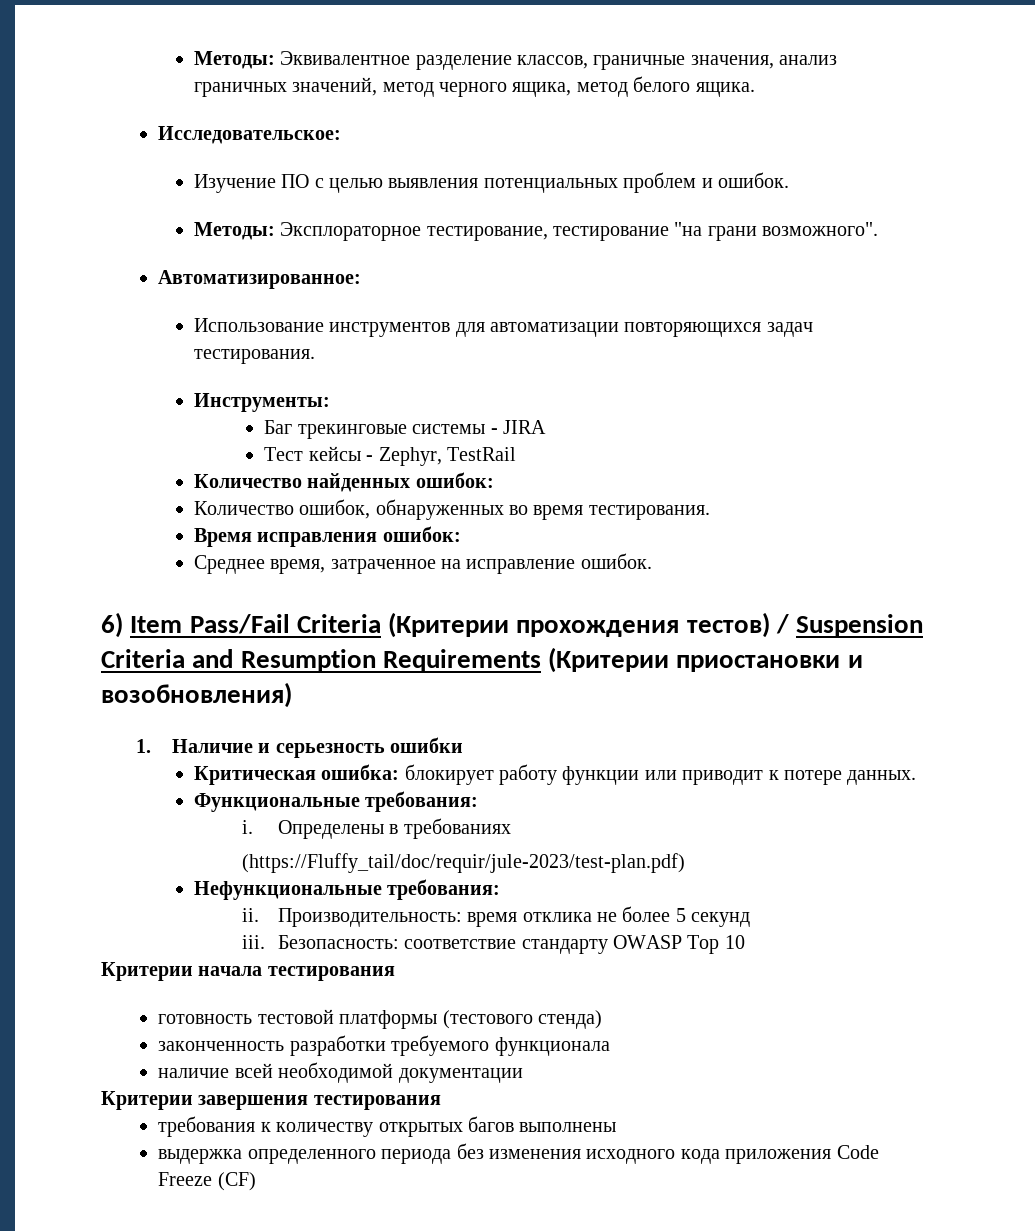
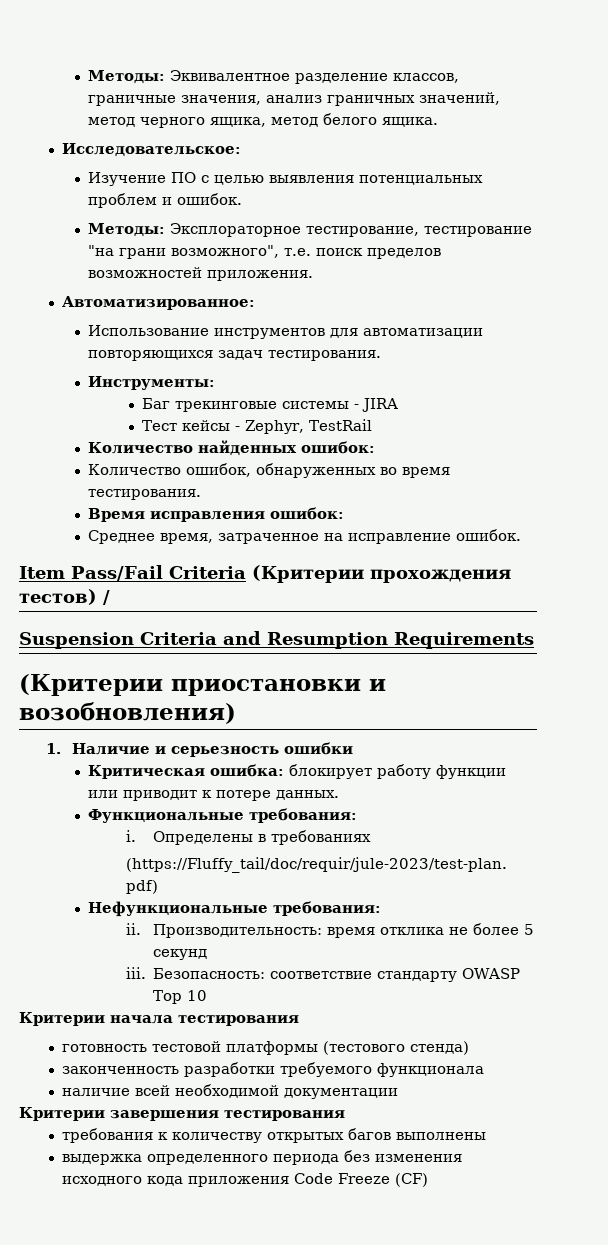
- Методы: Эксплораторное тестирование, тестирование "на грани возможного".
+ Методы: Эксплораторное тестирование, тестирование "на грани возможного", т.е. поиск пределов возможностей приложения.
- 6) Item Pass/Fail Criteria (Критерии прохождения тестов) / Suspension Criteria and Resumption Requirements (Критерии приостановки и возобновления)
+ Item Pass/Fail Criteria (Критерии прохождения тестов) /
+ Suspension Criteria and Resumption Requirements
+ (Критерии приостановки и возобновления)

